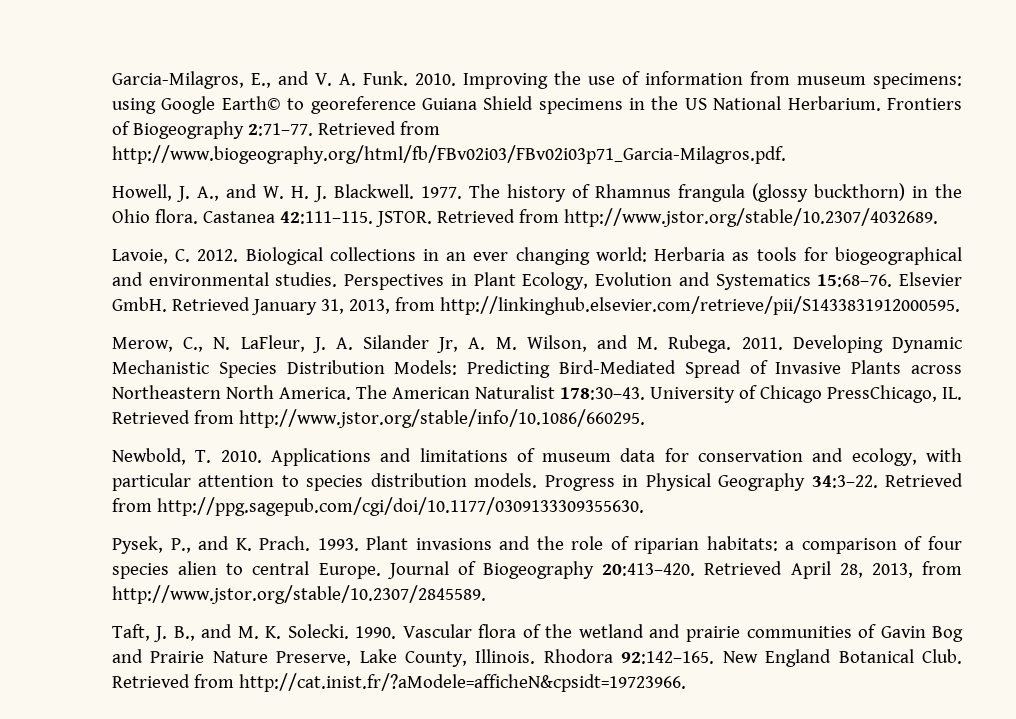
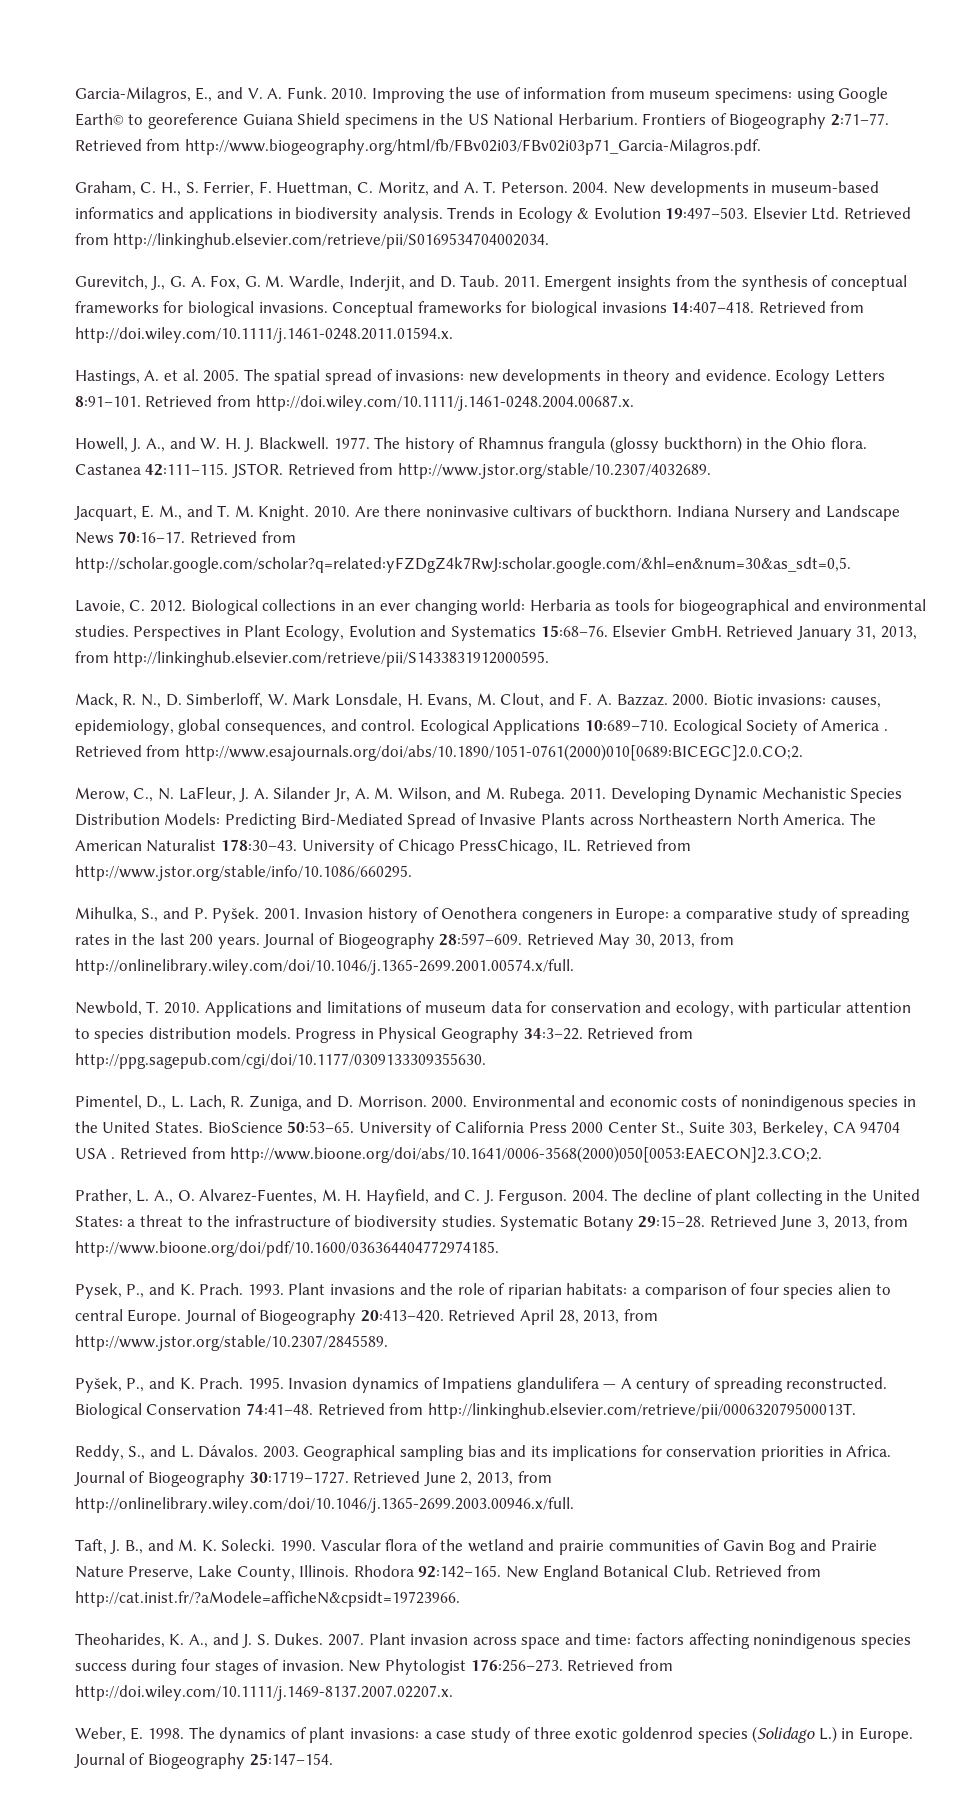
+ Graham, C. H., S. Ferrier, F. Huettman, C. Moritz, and A. T. Peterson. 2004. New developments in museum-based informatics and applications in biodiversity analysis. Trends in Ecology & Evolution 19:497–503. Elsevier Ltd. Retrieved from http://linkinghub.elsevier.com/retrieve/pii/S0169534704002034.
+ Gurevitch, J., G. A. Fox, G. M. Wardle, Inderjit, and D. Taub. 2011. Emergent insights from the synthesis of conceptual frameworks for biological invasions. Conceptual frameworks for biological invasions 14:407–418. Retrieved from http://doi.wiley.com/10.1111/j.1461-0248.2011.01594.x.
+ Hastings, A. et al. 2005. The spatial spread of invasions: new developments in theory and evidence. Ecology Letters 8:91–101. Retrieved from http://doi.wiley.com/10.1111/j.1461-0248.2004.00687.x.
+ Jacquart, E. M., and T. M. Knight. 2010. Are there noninvasive cultivars of buckthorn. Indiana Nursery and Landscape News 70:16–17. Retrieved from http://scholar.google.com/scholar?q=related:yFZDgZ4k7RwJ:scholar.google.com/&hl=en&num=30&as_sdt=0,5.
+ Mack, R. N., D. Simberloff, W. Mark Lonsdale, H. Evans, M. Clout, and F. A. Bazzaz. 2000. Biotic invasions: causes, epidemiology, global consequences, and control. Ecological Applications 10:689–710. Ecological Society of America . Retrieved from http://www.esajournals.org/doi/abs/10.1890/1051-0761(2000)010[0689:BICEGC]2.0.CO;2.
+ Mihulka, S., and P. Pyšek. 2001. Invasion history of Oenothera congeners in Europe: a comparative study of spreading rates in the last 200 years. Journal of Biogeography 28:597–609. Retrieved May 30, 2013, from http://onlinelibrary.wiley.com/doi/10.1046/j.1365-2699.2001.00574.x/full.
+ Pimentel, D., L. Lach, R. Zuniga, and D. Morrison. 2000. Environmental and economic costs of nonindigenous species in the United States. BioScience 50:53–65. University of California Press 2000 Center St., Suite 303, Berkeley, CA 94704 USA . Retrieved from http://www.bioone.org/doi/abs/10.1641/0006-3568(2000)050[0053:EAECON]2.3.CO;2.
+ Prather, L. A., O. Alvarez-Fuentes, M. H. Hayfield, and C. J. Ferguson. 2004. The decline of plant collecting in the United States: a threat to the infrastructure of biodiversity studies. Systematic Botany 29:15–28. Retrieved June 3, 2013, from http://www.bioone.org/doi/pdf/10.1600/036364404772974185.
+ Pyšek, P., and K. Prach. 1995. Invasion dynamics of Impatiens glandulifera — A century of spreading reconstructed. Biological Conservation 74:41–48. Retrieved from http://linkinghub.elsevier.com/retrieve/pii/000632079500013T.
+ Reddy, S., and L. Dávalos. 2003. Geographical sampling bias and its implications for conservation priorities in Africa. Journal of Biogeography 30:1719–1727. Retrieved June 2, 2013, from http://onlinelibrary.wiley.com/doi/10.1046/j.1365-2699.2003.00946.x/full.
+ Theoharides, K. A., and J. S. Dukes. 2007. Plant invasion across space and time: factors affecting nonindigenous species success during four stages of invasion. New Phytologist 176:256–273. Retrieved from http://doi.wiley.com/10.1111/j.1469-8137.2007.02207.x.
+ Weber, E. 1998. The dynamics of plant invasions: a case study of three exotic goldenrod species (Solidago L.) in Europe. Journal of Biogeography 25:147–154.

